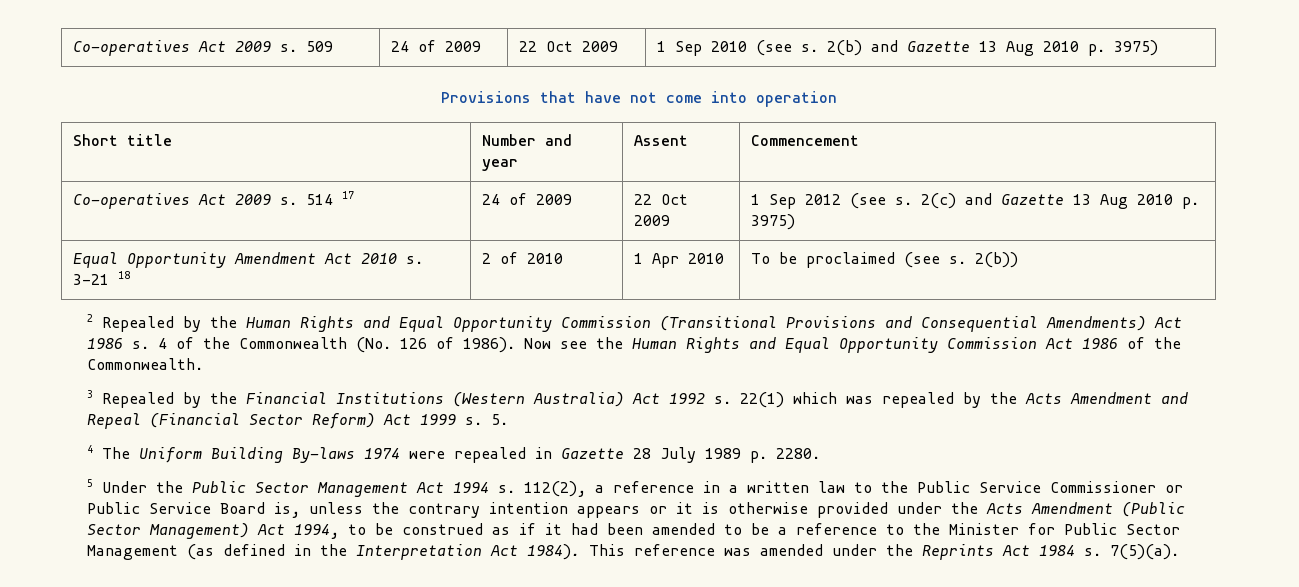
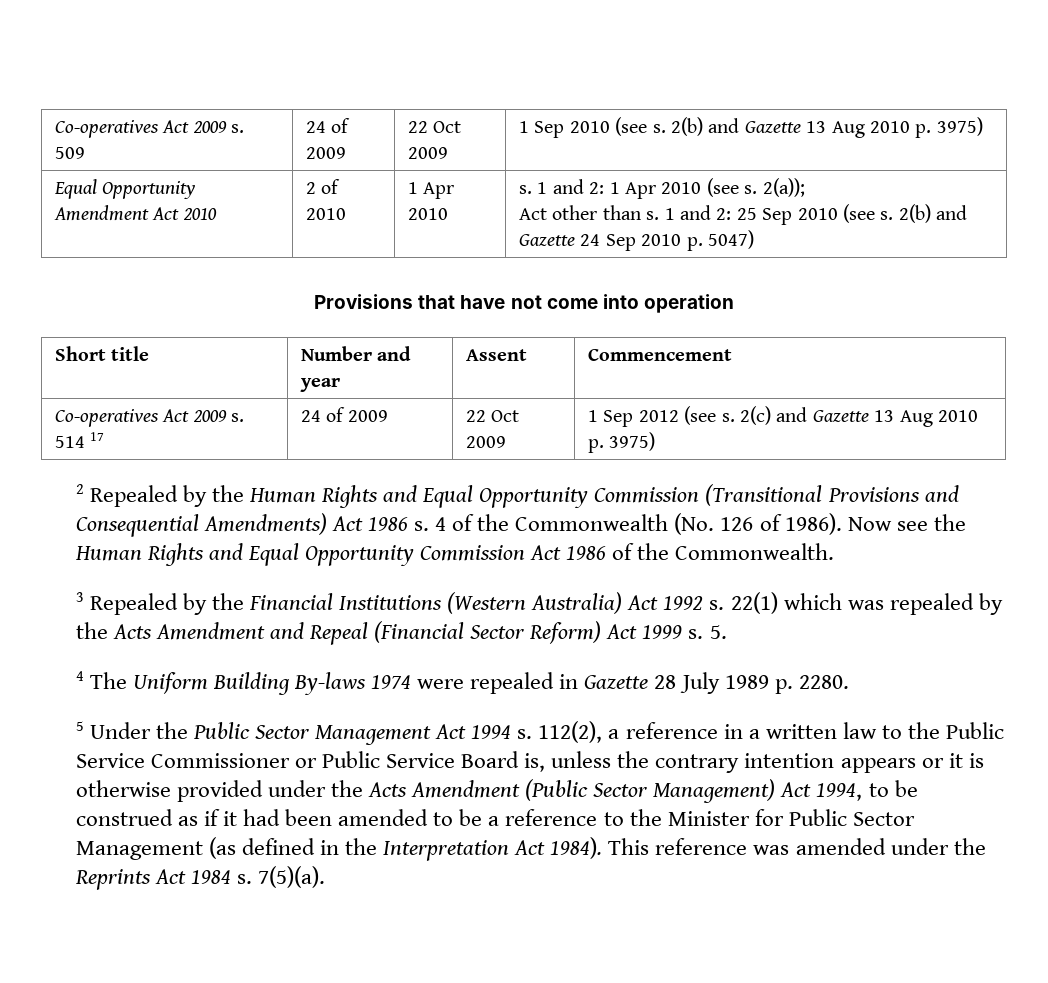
+ Equal Opportunity Amendment Act 2010 | 2 of 2010 | 1 Apr 2010 | s. 1 and 2: 1 Apr 2010 (see s. 2(a));
+ Act other than s. 1 and 2: 25 Sep 2010 (see s. 2(b) and Gazette 24 Sep 2010 p. 5047)
- Equal Opportunity Amendment Act 2010 s. 3-21 18 | 2 of 2010 | 1 Apr 2010 | To be proclaimed (see s. 2(b))

